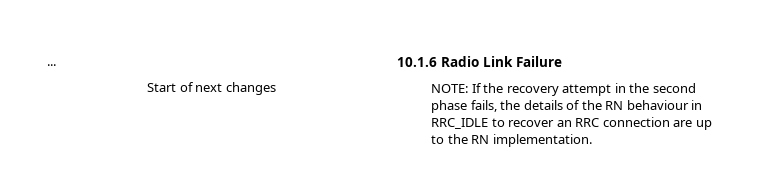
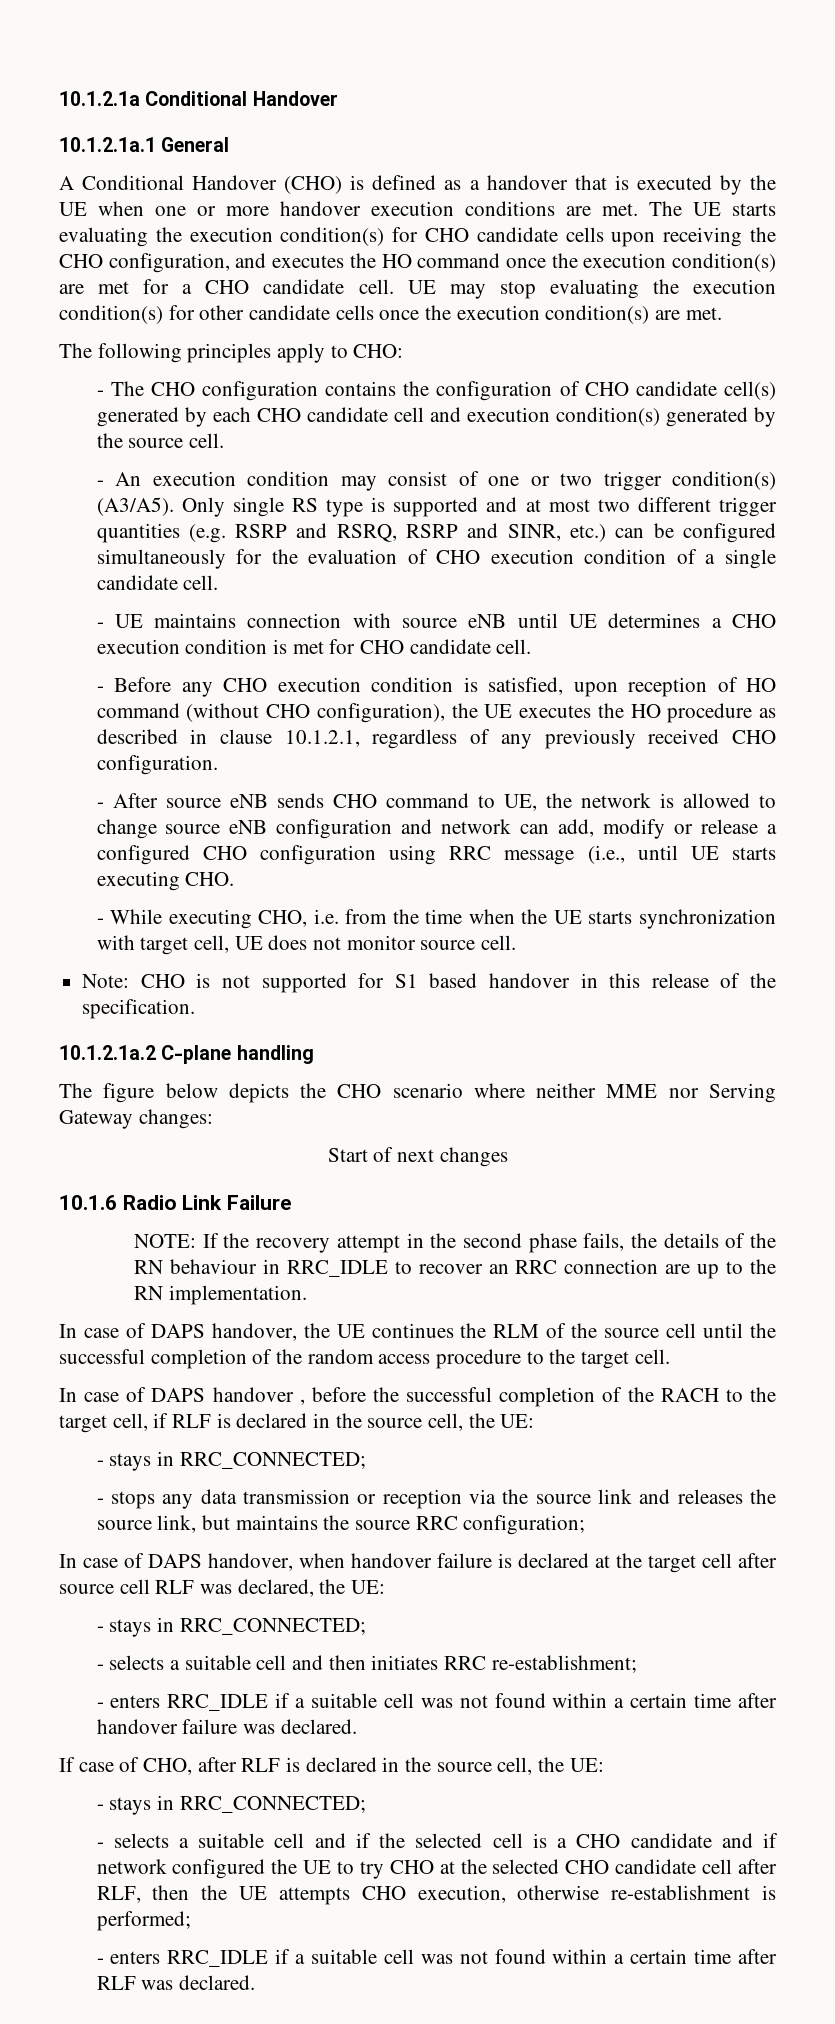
- ...
+ 10.1.2.1a Conditional Handover
+ 10.1.2.1a.1 General
+ A Conditional Handover (CHO) is defined as a handover that is executed by the UE when one or more handover execution conditions are met. The UE starts evaluating the execution condition(s) for CHO candidate cells upon receiving the CHO configuration, and executes the HO command once the execution condition(s) are met for a CHO candidate cell. UE may stop evaluating the execution condition(s) for other candidate cells once the execution condition(s) are met.
+ The following principles apply to CHO:
+ - The CHO configuration contains the configuration of CHO candidate cell(s) generated by each CHO candidate cell and execution condition(s) generated by the source cell.
+ - An execution condition may consist of one or two trigger condition(s) (A3/A5). Only single RS type is supported and at most two different trigger quantities (e.g. RSRP and RSRQ, RSRP and SINR, etc.) can be configured simultaneously for the evaluation of CHO execution condition of a single candidate cell.
+ - UE maintains connection with source eNB until UE determines a CHO execution condition is met for CHO candidate cell.
+ - Before any CHO execution condition is satisfied, upon reception of HO command (without CHO configuration), the UE executes the HO procedure as described in clause 10.1.2.1, regardless of any previously received CHO configuration.
+ - After source eNB sends CHO command to UE, the network is allowed to change source eNB configuration and network can add, modify or release a configured CHO configuration using RRC message (i.e., until UE starts executing CHO.
+ - While executing CHO, i.e. from the time when the UE starts synchronization with target cell, UE does not monitor source cell.
+ Note: CHO is not supported for S1 based handover in this release of the specification.
+ 10.1.2.1a.2 C-plane handling
+ The figure below depicts the CHO scenario where neither MME nor Serving Gateway changes:
+ In case of DAPS handover, the UE continues the RLM of the source cell until the successful completion of the random access procedure to the target cell.
+ In case of DAPS handover , before the successful completion of the RACH to the target cell, if RLF is declared in the source cell, the UE:
+ - stays in RRC_CONNECTED;
+ - stops any data transmission or reception via the source link and releases the source link, but maintains the source RRC configuration;
+ In case of DAPS handover, when handover failure is declared at the target cell after source cell RLF was declared, the UE:
+ - stays in RRC_CONNECTED;
+ - selects a suitable cell and then initiates RRC re-establishment;
+ - enters RRC_IDLE if a suitable cell was not found within a certain time after handover failure was declared.
+ If case of CHO, after RLF is declared in the source cell, the UE:
+ - stays in RRC_CONNECTED;
+ - selects a suitable cell and if the selected cell is a CHO candidate and if network configured the UE to try CHO at the selected CHO candidate cell after RLF, then the UE attempts CHO execution, otherwise re-establishment is performed;
+ - enters RRC_IDLE if a suitable cell was not found within a certain time after RLF was declared.

